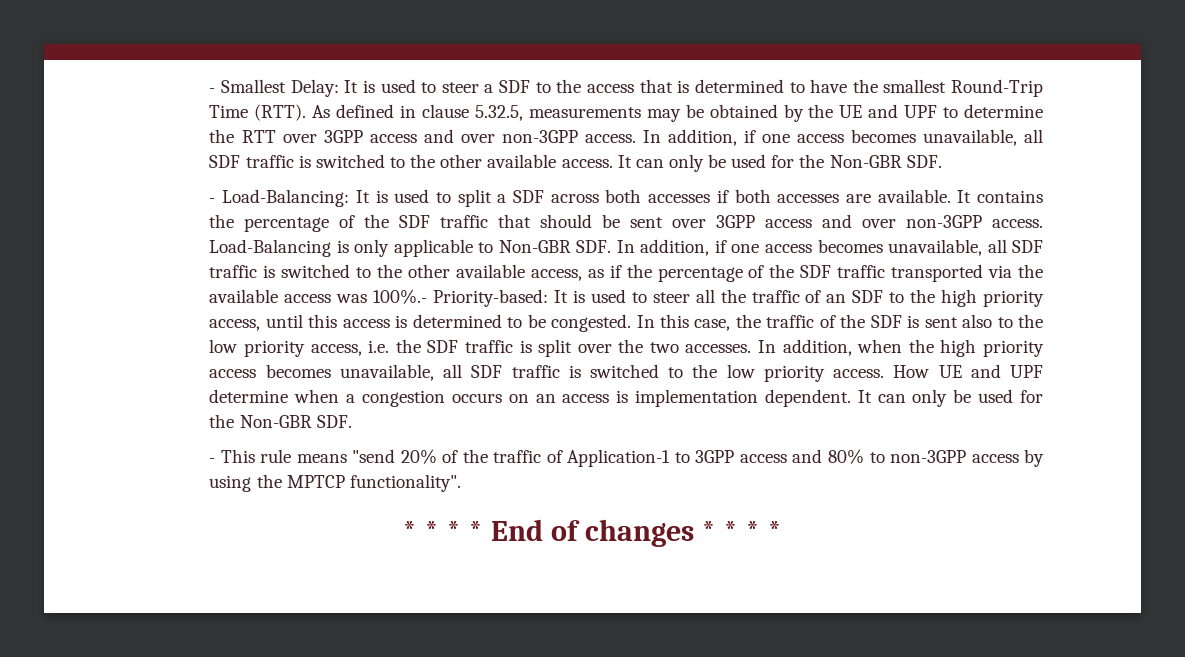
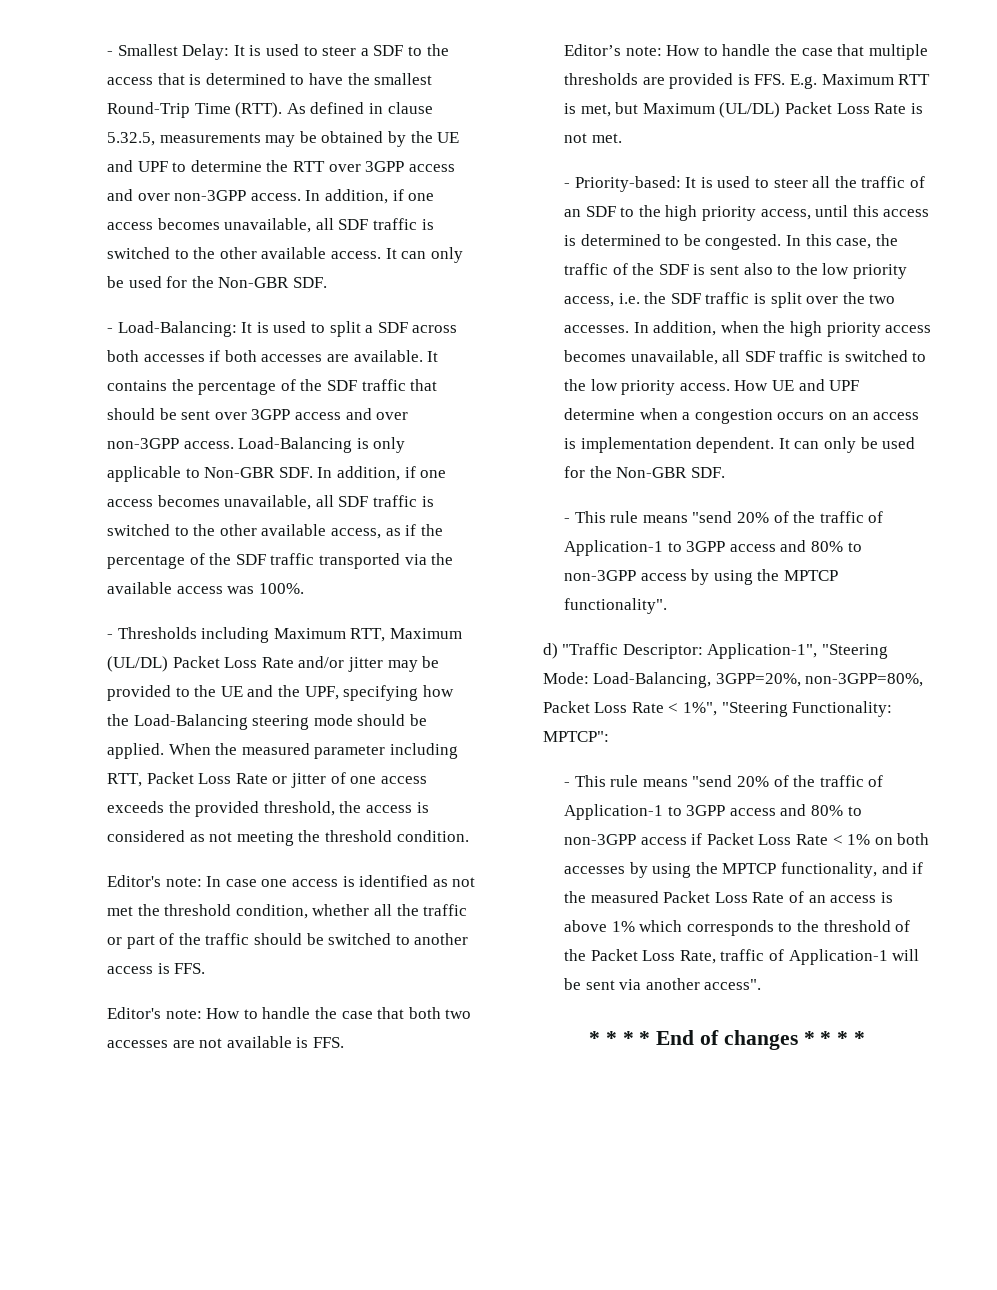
- Load-Balancing is only applicable to Non-GBR SDF. In addition, if one access becomes unavailable, all SDF traffic is switched to the other available access, as if the percentage of the SDF traffic transported via the available access was 100%.- Priority-based:
+ Load-Balancing is only applicable to Non-GBR SDF. In addition, if one access becomes unavailable, all SDF traffic is switched to the other available access, as if the percentage of the SDF traffic transported via the available access was 100%.
+ - Thresholds including Maximum RTT, Maximum (UL/DL) Packet Loss Rate and/or jitter may be provided to the UE and the UPF, specifying how the Load-Balancing steering mode should be applied. When the measured parameter including RTT, Packet Loss Rate or jitter of one access exceeds the provided threshold, the access is considered as not meeting the threshold condition.
+ Editor's note: In case one access is identified as not met the threshold condition, whether all the traffic or part of the traffic should be switched to another access is FFS.
+ Editor's note: How to handle the case that both two accesses are not available is FFS.
+ Editor’s note: How to handle the case that multiple thresholds are provided is FFS. E.g. Maximum RTT is met, but Maximum (UL/DL) Packet Loss Rate is not met.
+ - Priority-based:
+ d) "Traffic Descriptor: Application-1", "Steering Mode: Load-Balancing, 3GPP=20%, non-3GPP=80%, Packet Loss Rate < 1%", "Steering Functionality: MPTCP":
+ - This rule means "send 20% of the traffic of Application-1 to 3GPP access and 80% to non-3GPP access if Packet Loss Rate < 1% on both accesses by using the MPTCP functionality, and if the measured Packet Loss Rate of an access is above 1% which corresponds to the threshold of the Packet Loss Rate, traffic of Application-1 will be sent via another access".

